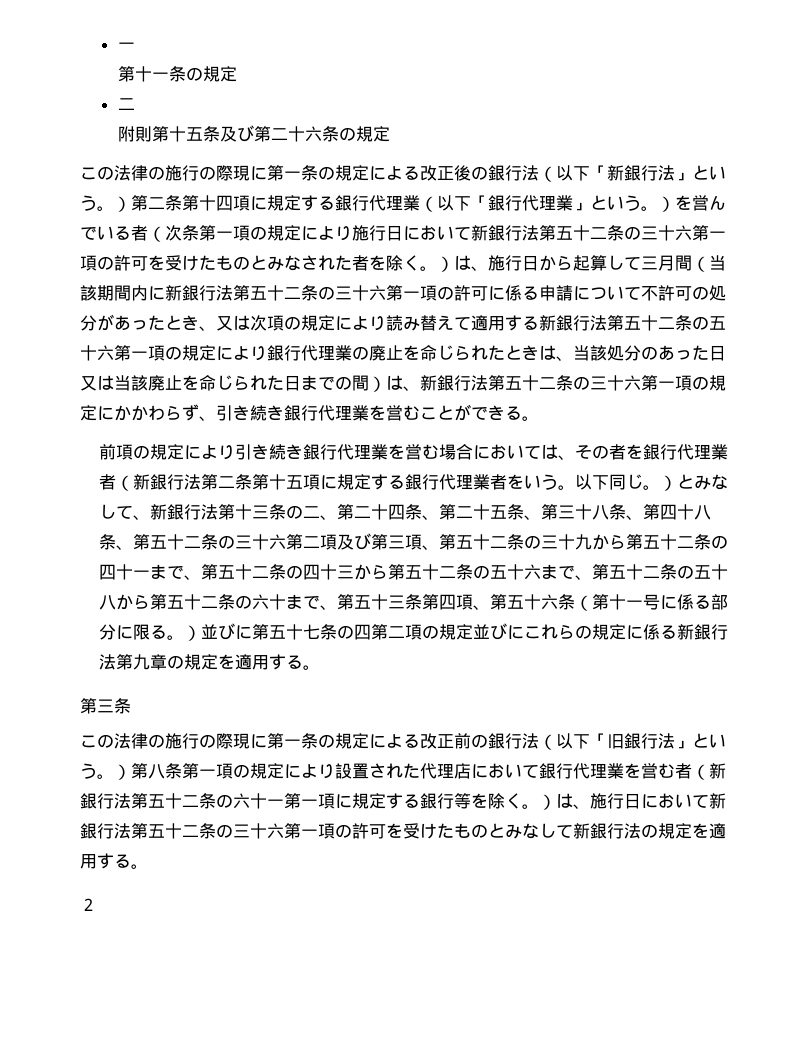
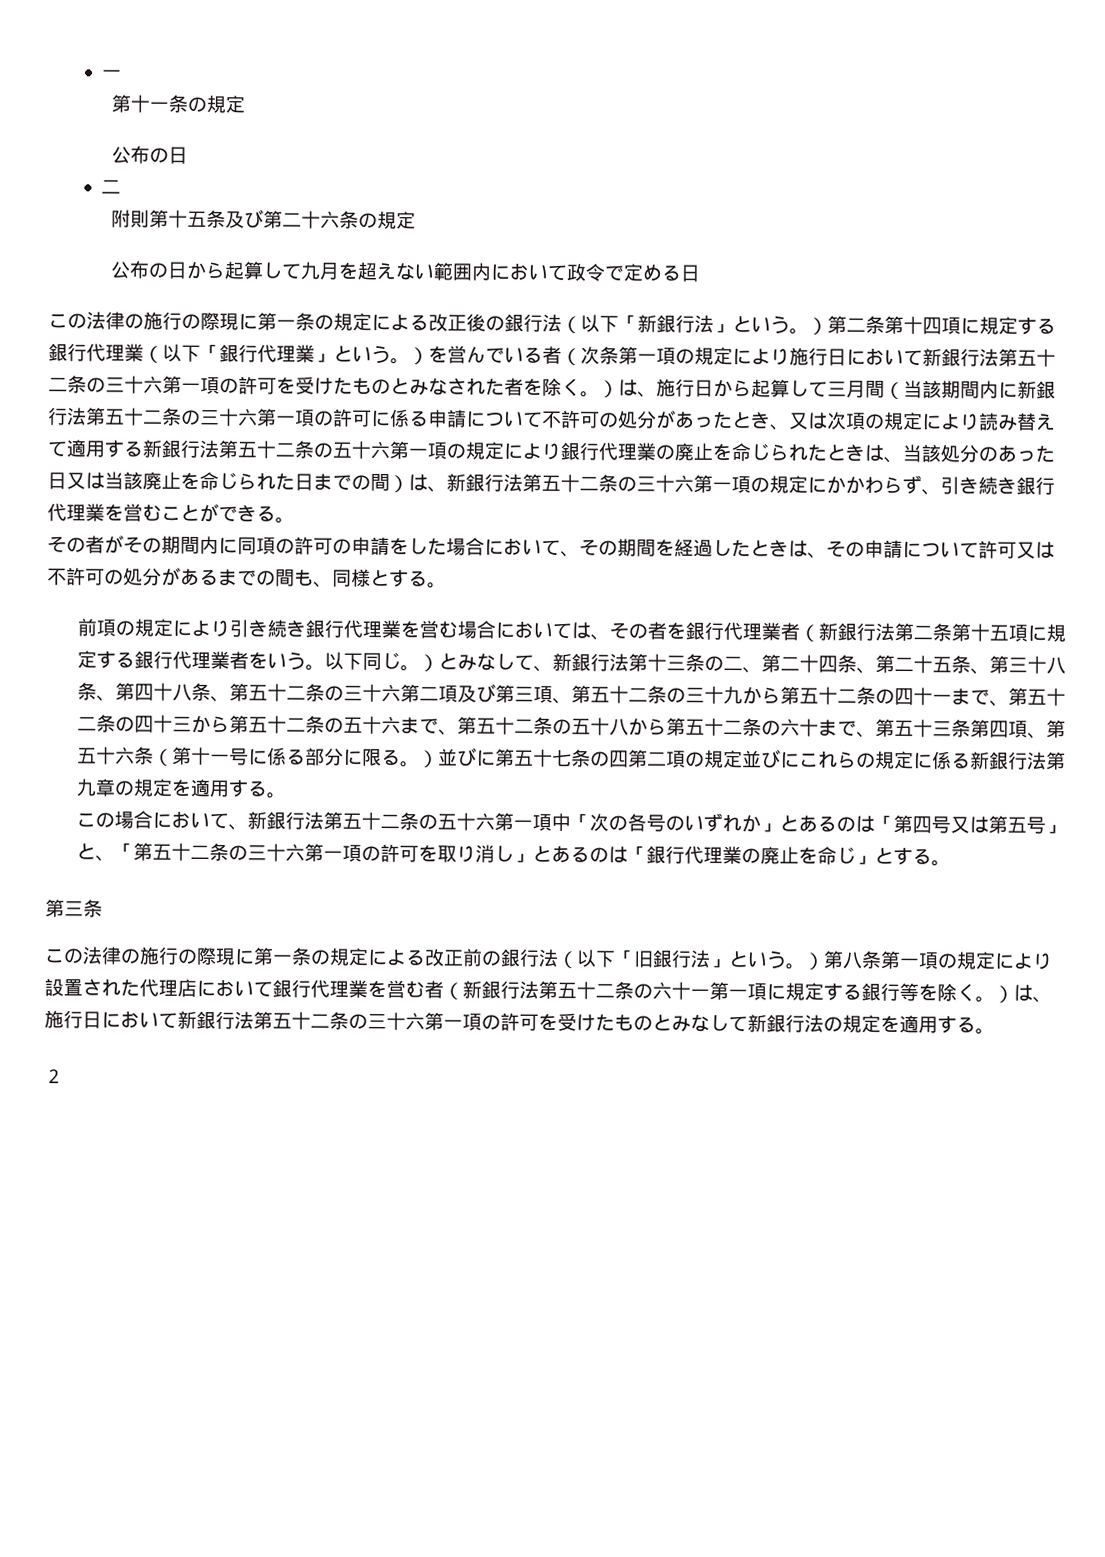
  第十一条の規定
+ 公布の日
+ 公布の日から起算して九月を超えない範囲内において政令で定める日
+ その者がその期間内に同項の許可の申請をした場合において、その期間を経過したときは、その申請について許可又は不許可の処分があるまでの間も、同様とする。
+ この場合において、新銀行法第五十二条の五十六第一項中「次の各号のいずれか」とあるのは「第四号又は第五号」と、「第五十二条の三十六第一項の許可を取り消し」とあるのは「銀行代理業の廃止を命じ」とする。

